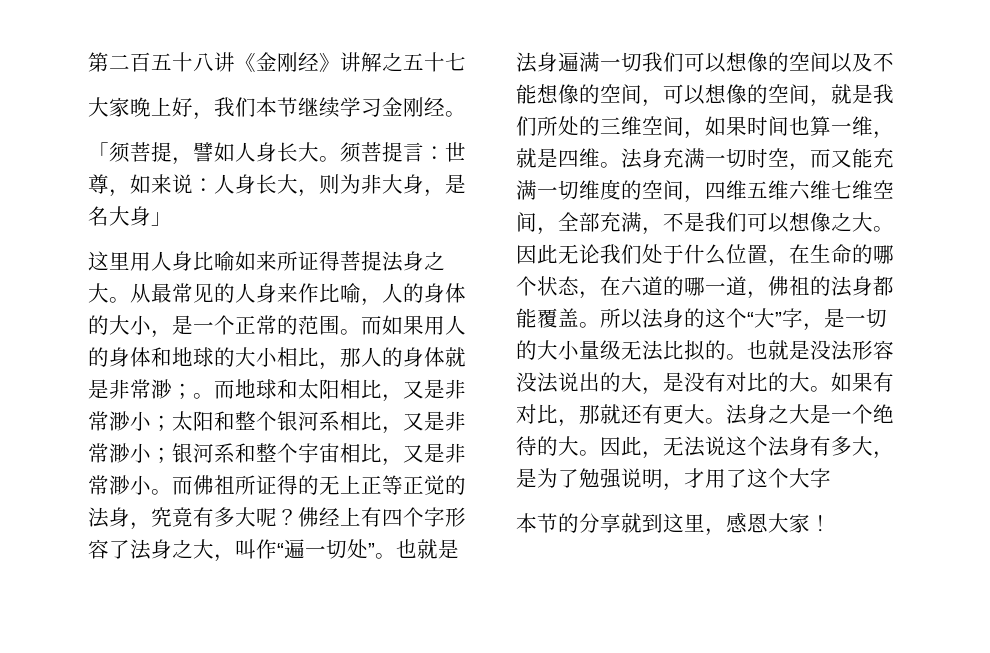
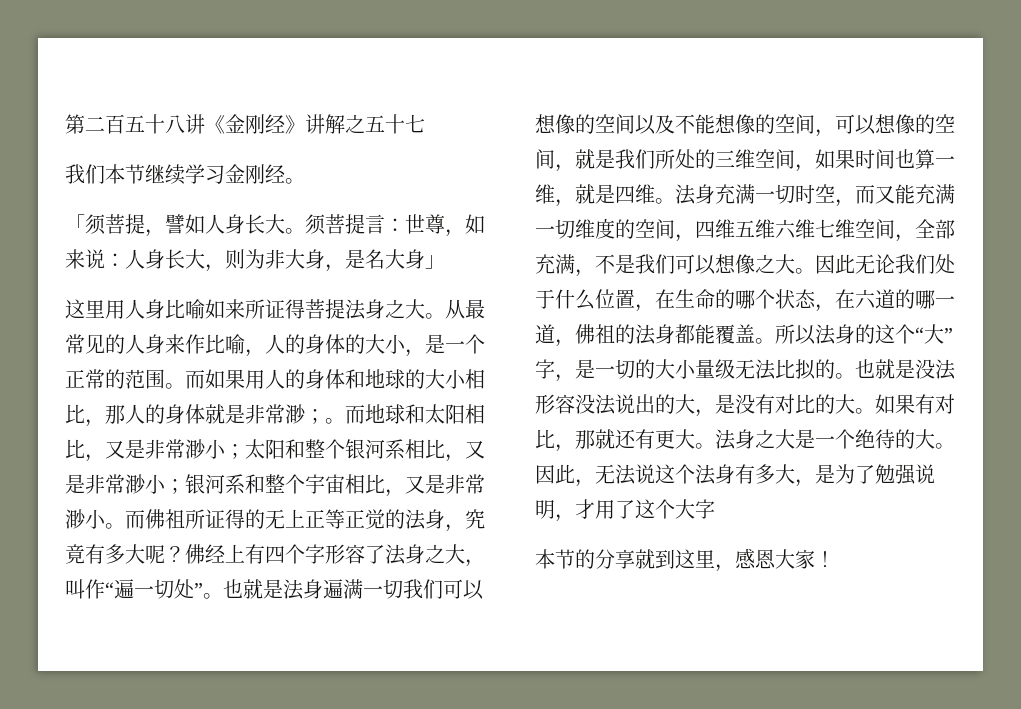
- 大家晚上好，我们本节继续学习金刚经。
+ 我们本节继续学习金刚经。

